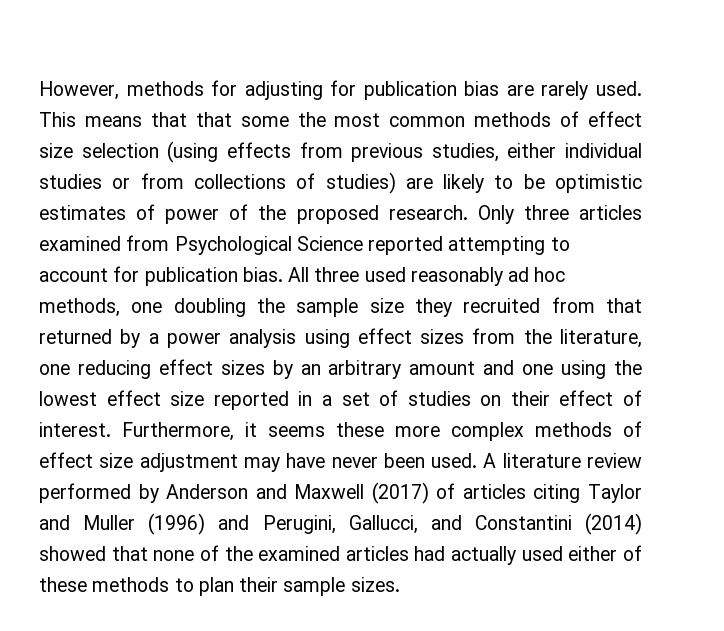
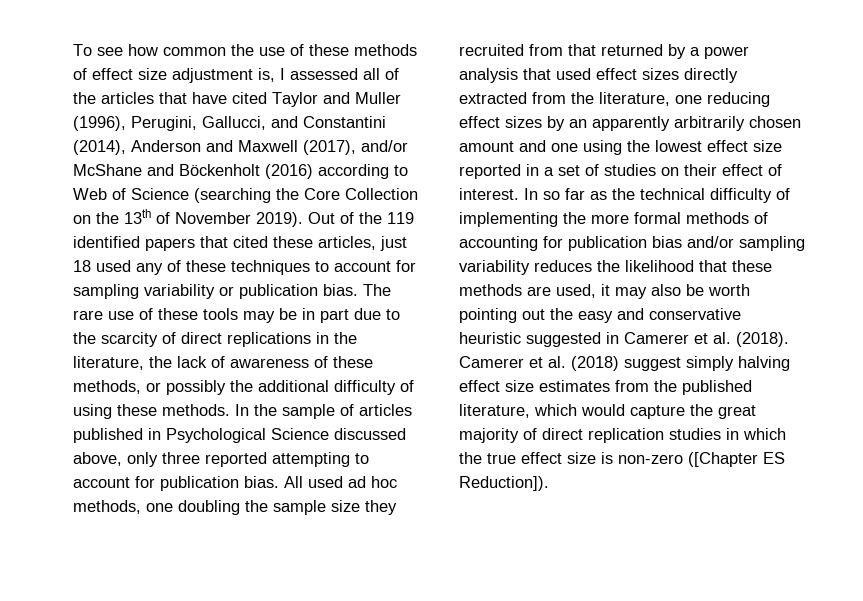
- However, methods for adjusting for publication bias are rarely used. This means that that some the most common methods of effect size selection (using effects from previous studies, either individual studies or from collections of studies) are likely to be optimistic estimates of power of the proposed research. Only three articles examined from Psychological Science reported attempting to account for publication bias.
+ To see how common the use of these methods of effect size adjustment is, I assessed all of the articles that have cited Taylor and Muller (1996), Perugini, Gallucci, and Constantini (2014), Anderson and Maxwell (2017), and/or McShane and Böckenholt (2016) according to Web of Science (searching the Core Collection on the 13th of November 2019). Out of the 119 identified papers that cited these articles, just 18 used any of these techniques to account for sampling variability or publication bias. The rare use of these tools may be in part due to the scarcity of direct replications in the literature, the lack of awareness of these methods, or possibly the additional difficulty of using these methods. In the sample of articles published in Psychological Science discussed above, only three reported attempting to account for publication bias.
- All three used reasonably ad hoc methods, one doubling the sample size they recruited from that returned by a power analysis using effect sizes from the literature, one reducing effect sizes by an arbitrary amount and one using the lowest effect size reported in a set of studies on their effect of interest.
+ All used ad hoc methods, one doubling the sample size they recruited from that returned by a power analysis that used effect sizes directly extracted from the literature, one reducing effect sizes by an apparently arbitrarily chosen amount and one using the lowest effect size reported in a set of studies on their effect of interest.
- Furthermore, it seems these more complex methods of effect size adjustment may have never been used. A literature review performed by Anderson and Maxwell (2017) of articles citing Taylor and Muller (1996) and Perugini, Gallucci, and Constantini (2014) showed that none of the examined articles had actually used either of these methods to plan their sample sizes.
+ In so far as the technical difficulty of implementing the more formal methods of accounting for publication bias and/or sampling variability reduces the likelihood that these methods are used, it may also be worth pointing out the easy and conservative heuristic suggested in Camerer et al. (2018). Camerer et al. (2018) suggest simply halving effect size estimates from the published literature, which would capture the great majority of direct replication studies in which the true effect size is non-zero ([Chapter ES Reduction]).

